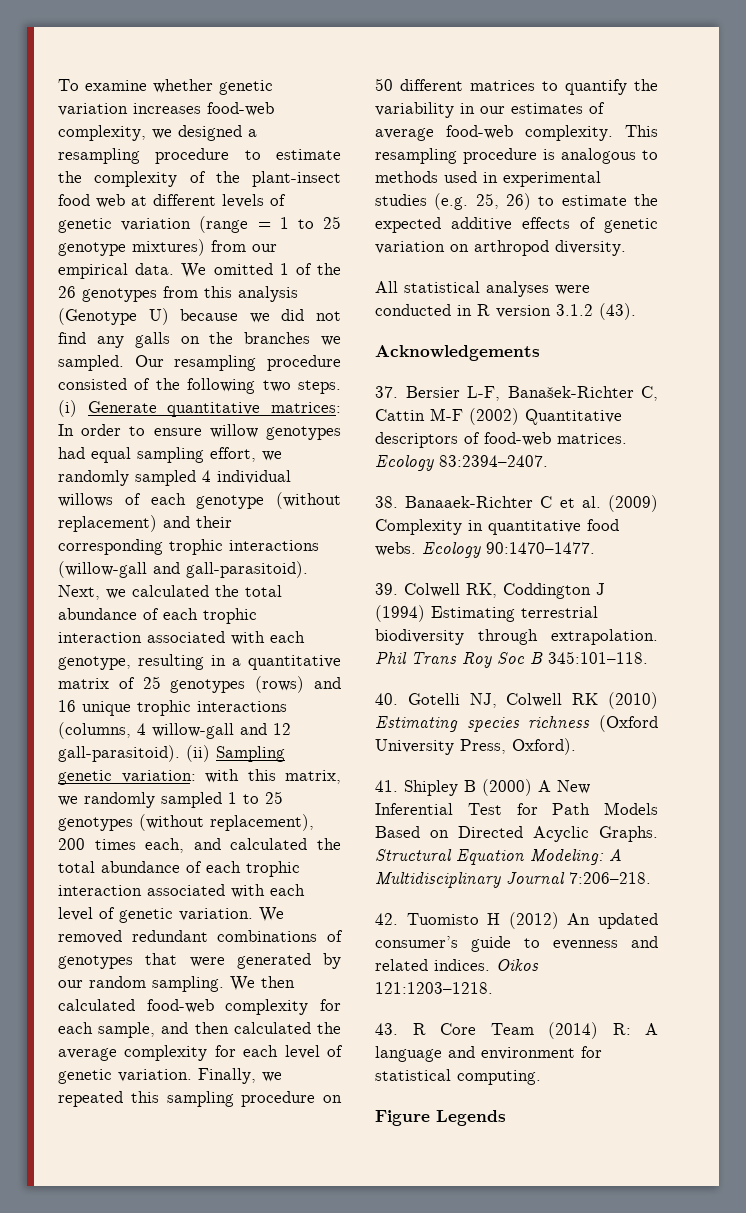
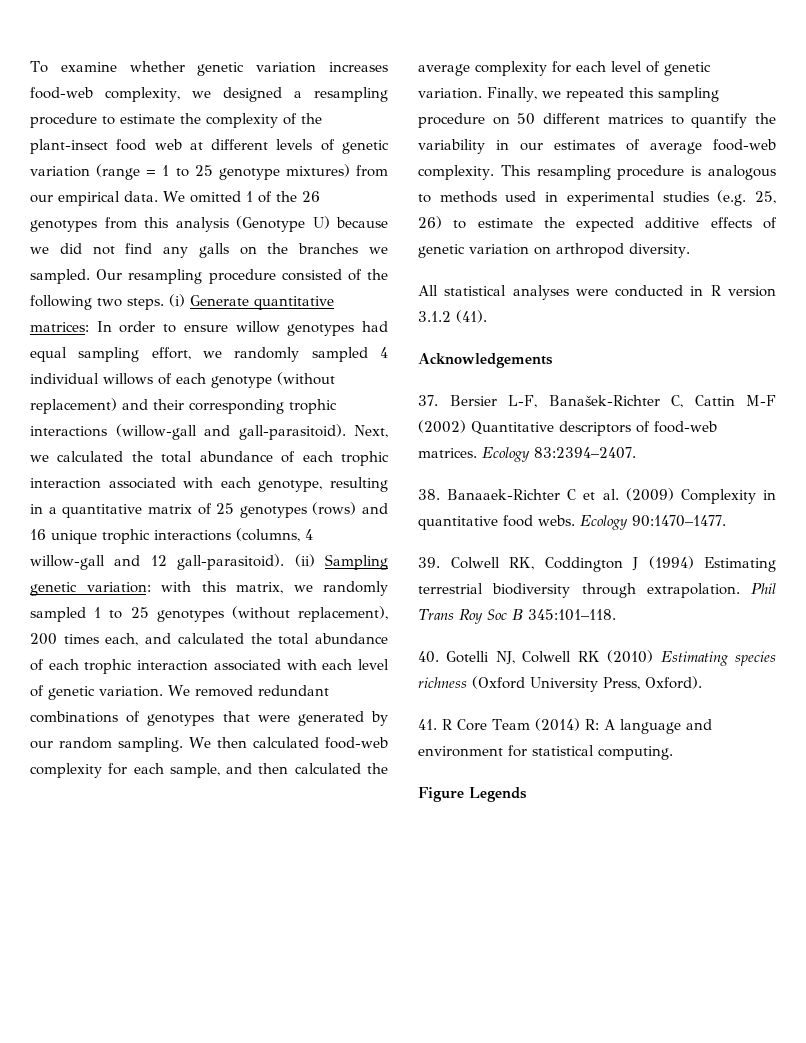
- All statistical analyses were conducted in R version 3.1.2 (43).
+ All statistical analyses were conducted in R version 3.1.2 (41).
- 41. Shipley B (2000) A New Inferential Test for Path Models Based on Directed Acyclic Graphs. Structural Equation Modeling: A Multidisciplinary Journal 7:206–218.
- 42. Tuomisto H (2012) An updated consumer’s guide to evenness and related indices. Oikos 121:1203–1218.
- 43. R Core Team (2014) R: A language and environment for statistical computing.
+ 41. R Core Team (2014) R: A language and environment for statistical computing.

